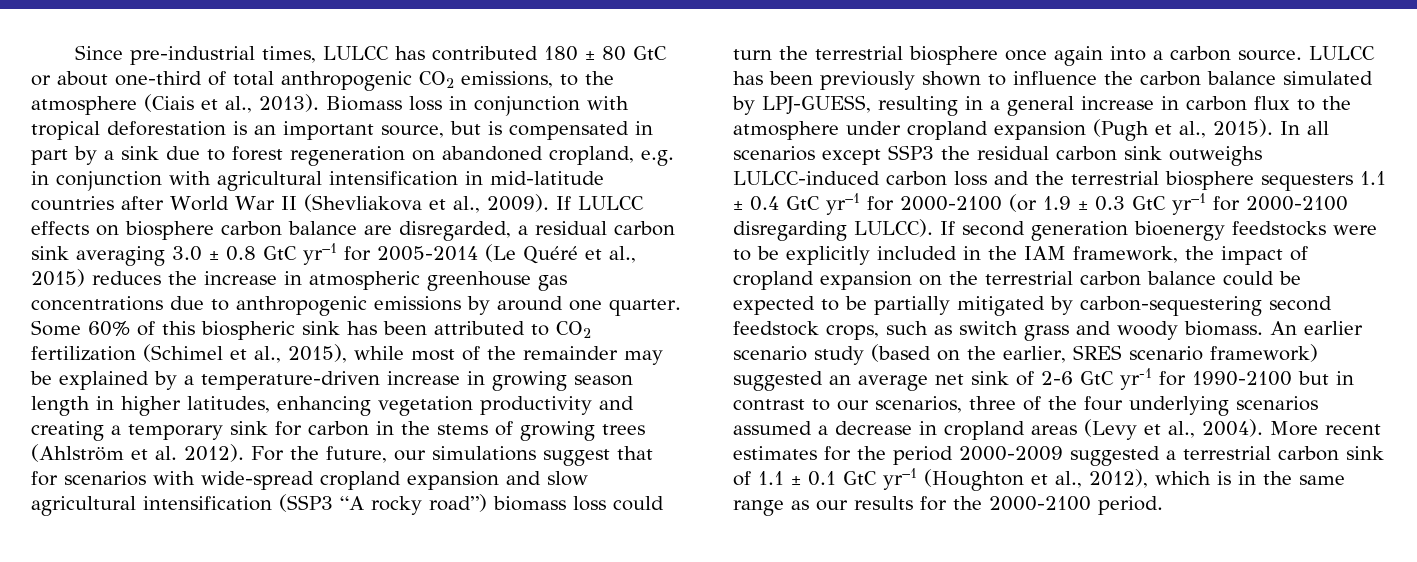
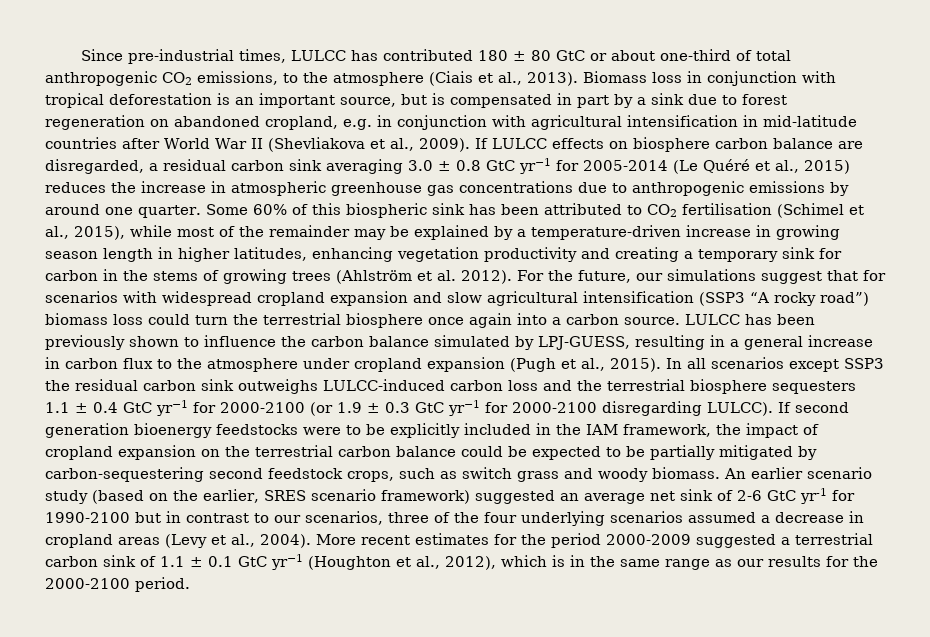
- Some 60% of this biospheric sink has been attributed to CO2 fertilization (Schimel et al., 2015), while most of the remainder may be explained by a temperature-driven increase in growing season length in higher latitudes, enhancing vegetation productivity and creating a temporary sink for carbon in the stems of growing trees (Ahlström et al. 2012).
+ Some 60% of this biospheric sink has been attributed to CO2 fertilisation (Schimel et al., 2015), while most of the remainder may be explained by a temperature-driven increase in growing season length in higher latitudes, enhancing vegetation productivity and creating a temporary sink for carbon in the stems of growing trees (Ahlström et al. 2012).
- For the future, our simulations suggest that for scenarios with wide-spread cropland expansion and slow agricultural intensification (SSP3 “A rocky road”) biomass loss could turn the terrestrial biosphere once again into a carbon source.
+ For the future, our simulations suggest that for scenarios with widespread cropland expansion and slow agricultural intensification (SSP3 “A rocky road”) biomass loss could turn the terrestrial biosphere once again into a carbon source.

